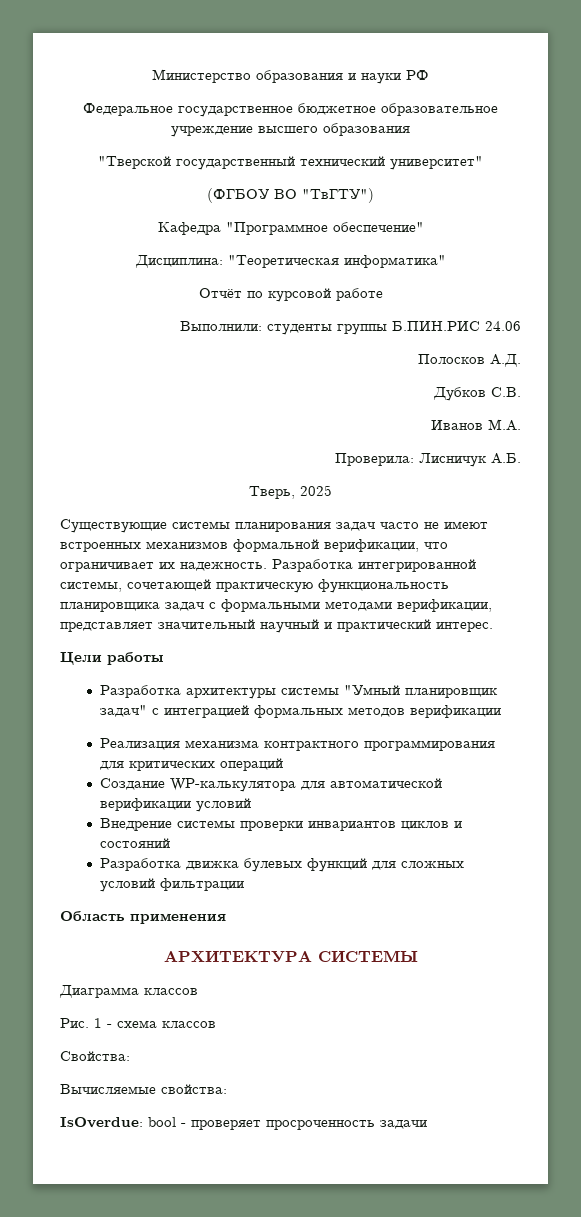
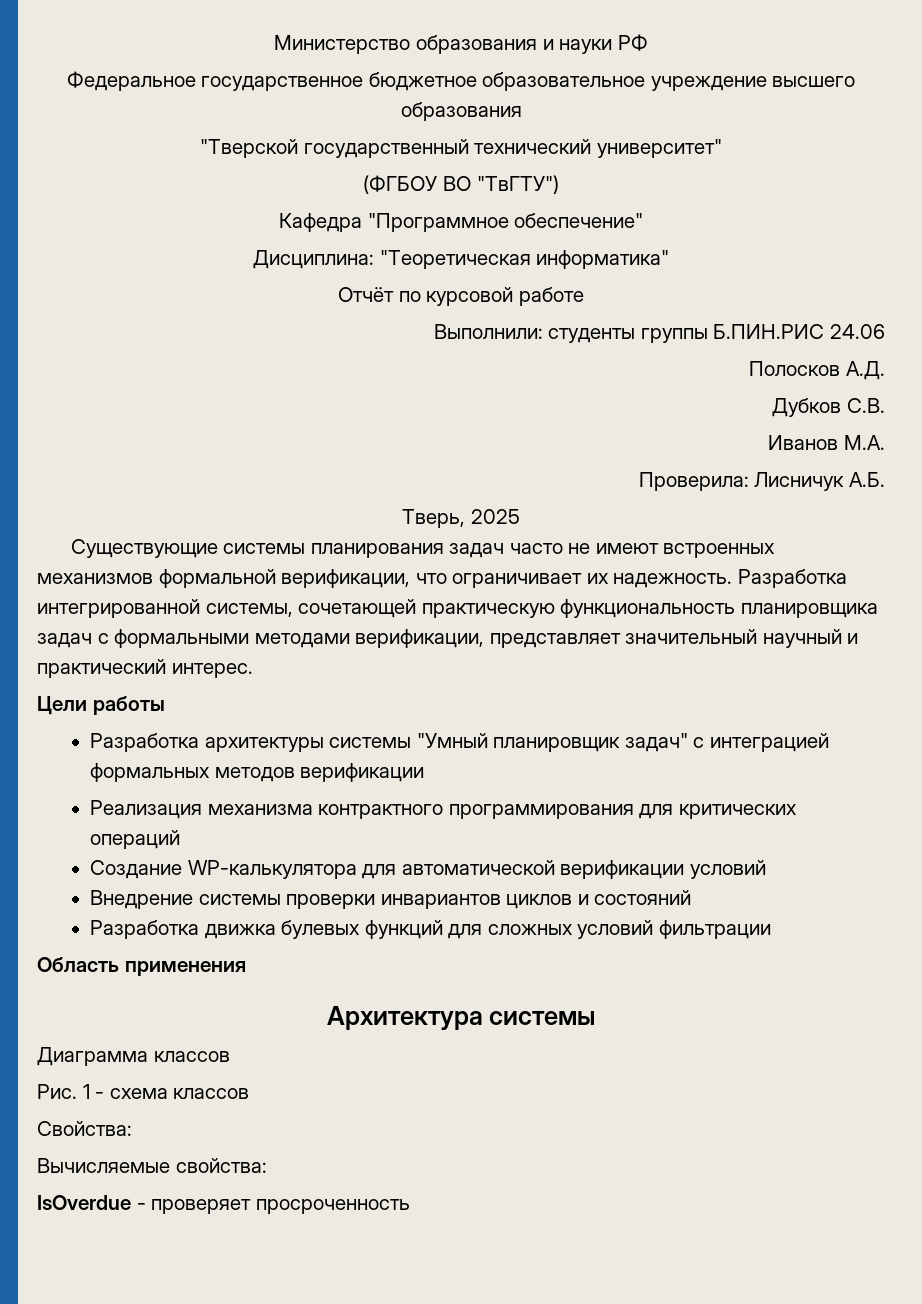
- АРХИТЕКТУРА СИСТЕМЫ
+ Архитектура системы
- IsOverdue: bool - проверяет просроченность задачи
+ IsOverdue - проверяет просроченность

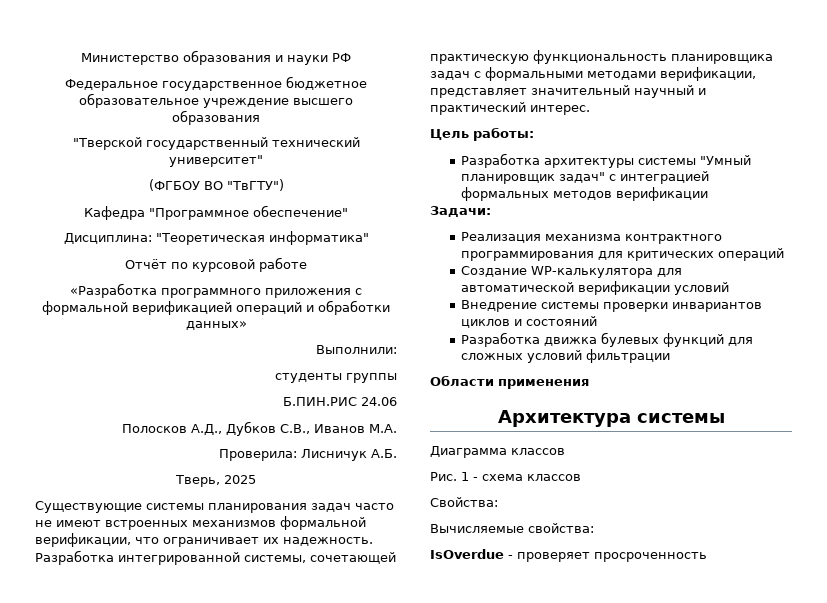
+ «Разработка программного приложения с формальной верификацией операций и обработки данных»
- Выполнили: студенты группы Б.ПИН.РИС 24.06
+ Выполнили:
+ студенты группы
+ Б.ПИН.РИС 24.06
- Полосков А.Д.
- Дубков С.В.
- Иванов М.А.
+ Полосков А.Д., Дубков С.В., Иванов М.А.
- Цели работы
+ Цель работы:
+ Задачи:
- Область применения
+ Области применения

